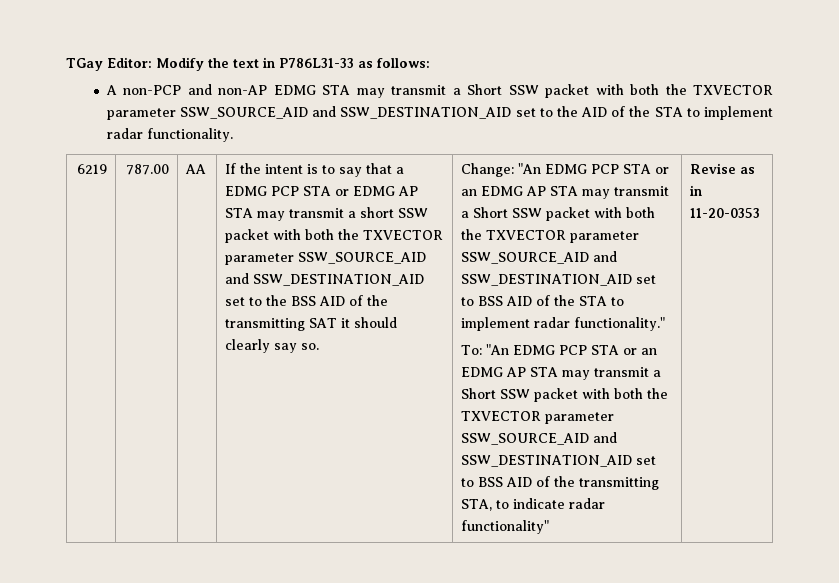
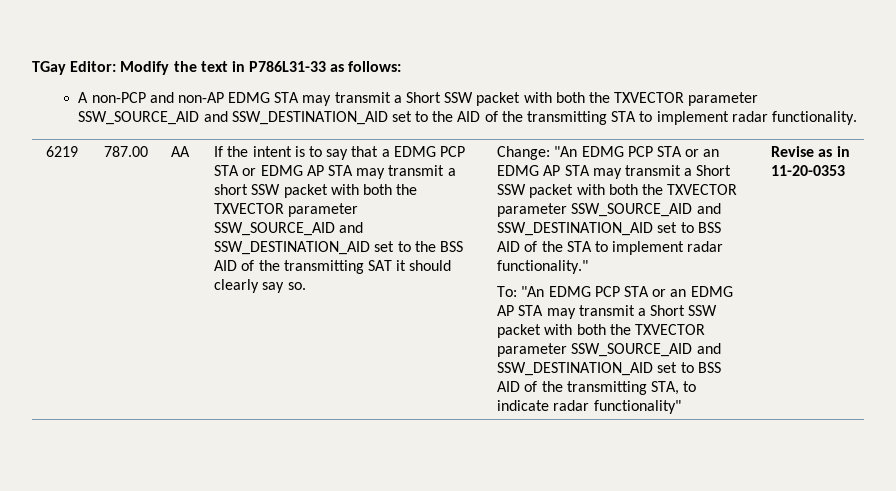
- A non-PCP and non-AP EDMG STA may transmit a Short SSW packet with both the TXVECTOR parameter SSW_SOURCE_AID and SSW_DESTINATION_AID set to the AID of the STA to implement radar functionality.
+ A non-PCP and non-AP EDMG STA may transmit a Short SSW packet with both the TXVECTOR parameter SSW_SOURCE_AID and SSW_DESTINATION_AID set to the AID of the transmitting STA to implement radar functionality.

